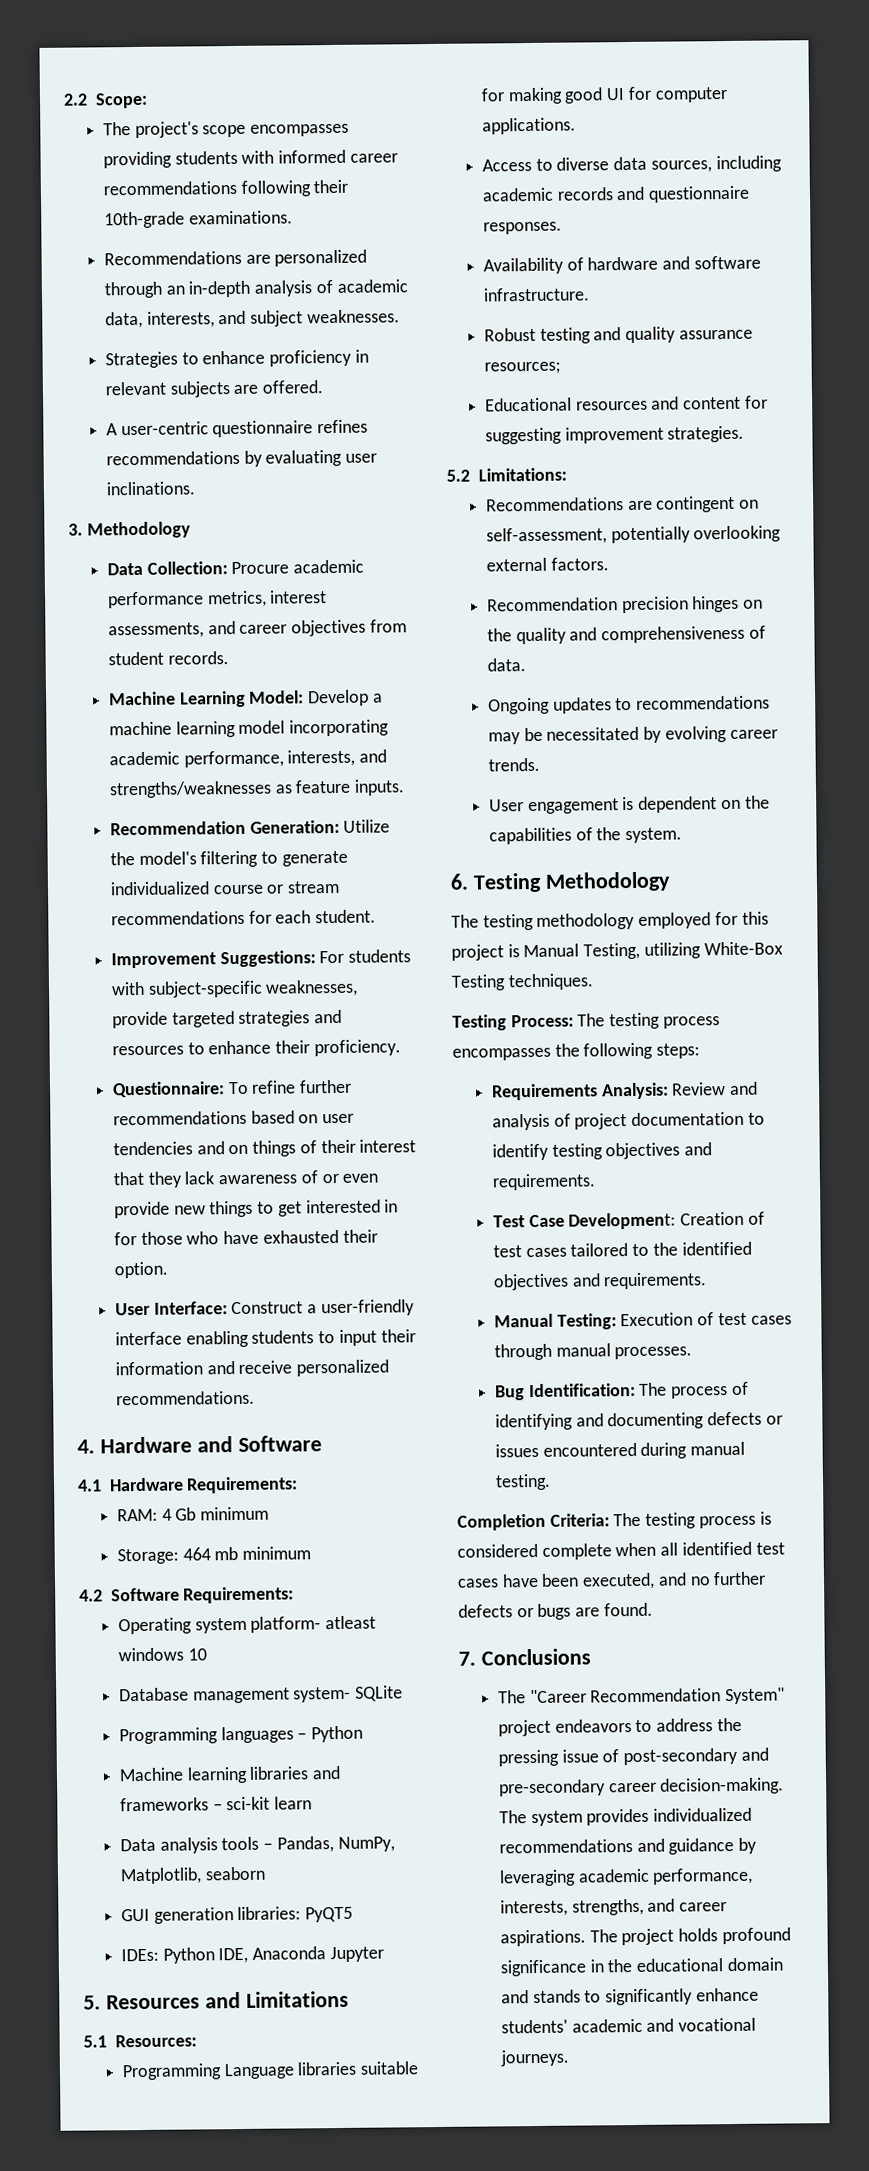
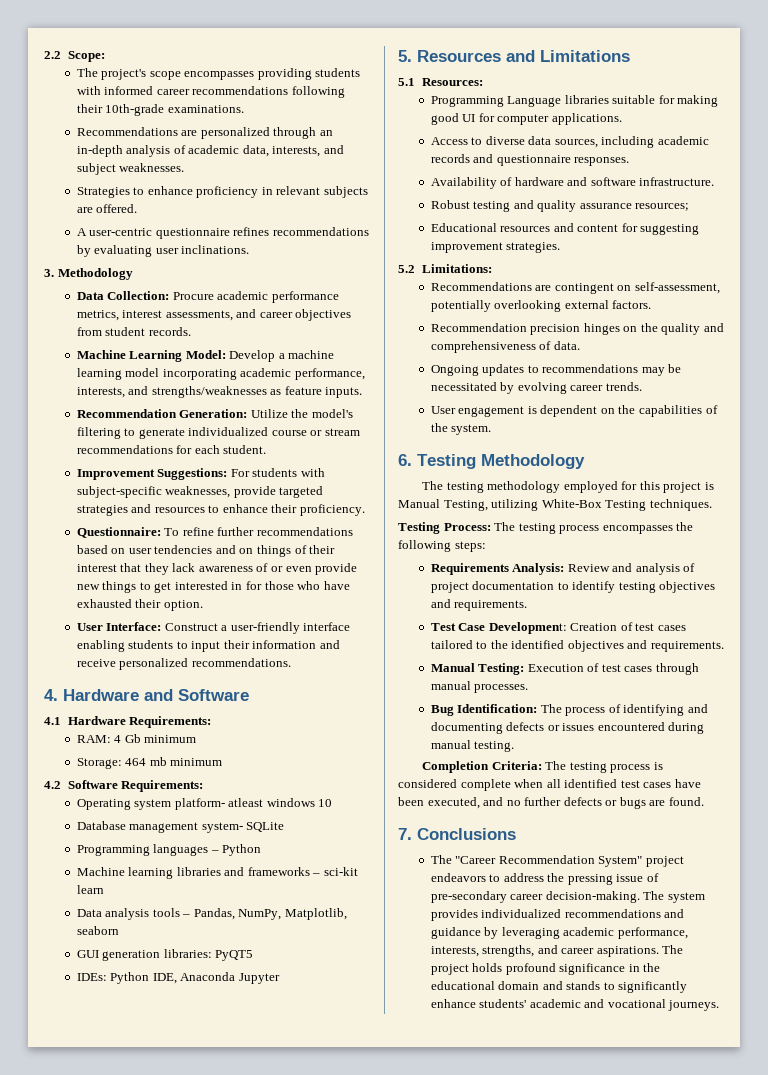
- The "Career Recommendation System" project endeavors to address the pressing issue of post-secondary and pre-secondary career decision-making.
+ The "Career Recommendation System" project endeavors to address the pressing issue of pre-secondary career decision-making.

